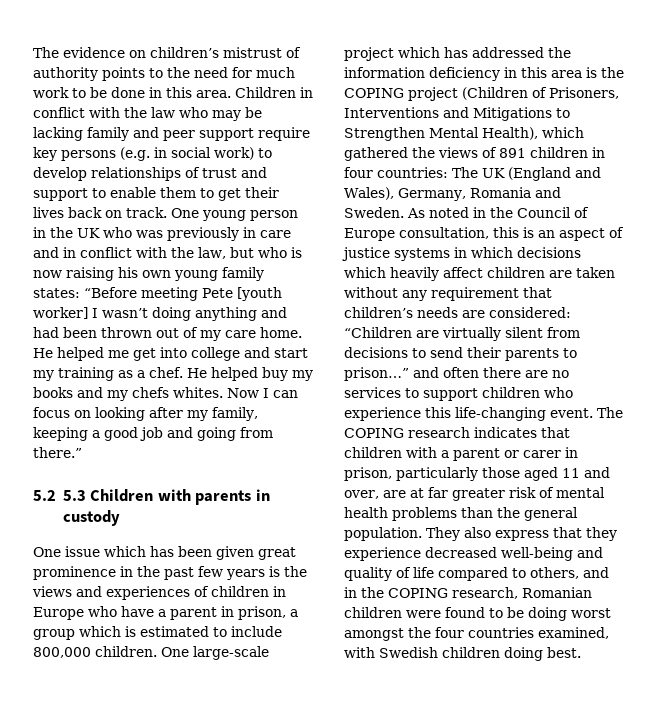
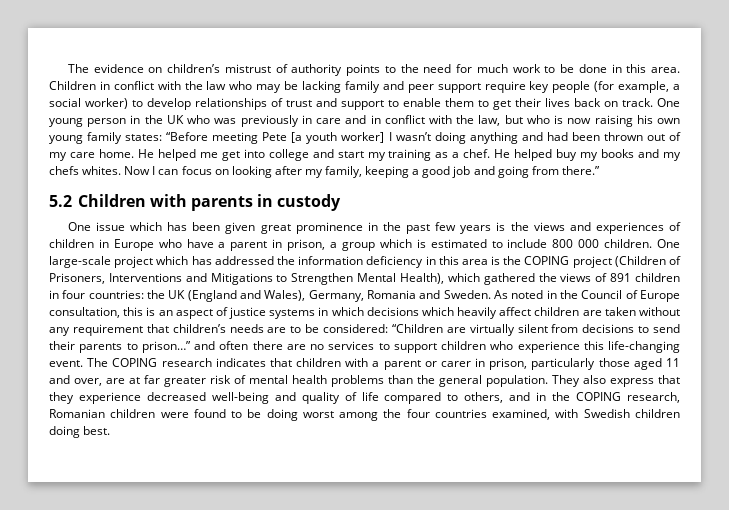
- Children in conflict with the law who may be lacking family and peer support require key persons (e.g. in social work) to develop relationships of trust and support to enable them to get their lives back on track.
+ Children in conflict with the law who may be lacking family and peer support require key people (for example, a social worker) to develop relationships of trust and support to enable them to get their lives back on track.
- One young person in the UK who was previously in care and in conflict with the law, but who is now raising his own young family states: “Before meeting Pete [youth worker] I wasn’t doing anything and had been thrown out of my care home.
+ One young person in the UK who was previously in care and in conflict with the law, but who is now raising his own young family states: “Before meeting Pete [a youth worker] I wasn’t doing anything and had been thrown out of my care home.
- 5.2 5.3 Children with parents in custody
+ 5.2 Children with parents in custody
- One issue which has been given great prominence in the past few years is the views and experiences of children in Europe who have a parent in prison, a group which is estimated to include 800,000 children.
+ One issue which has been given great prominence in the past few years is the views and experiences of children in Europe who have a parent in prison, a group which is estimated to include 800 000 children.
- One large-scale project which has addressed the information deficiency in this area is the COPING project (Children of Prisoners, Interventions and Mitigations to Strengthen Mental Health), which gathered the views of 891 children in four countries: The UK (England and Wales), Germany, Romania and Sweden.
+ One large-scale project which has addressed the information deficiency in this area is the COPING project (Children of Prisoners, Interventions and Mitigations to Strengthen Mental Health), which gathered the views of 891 children in four countries: the UK (England and Wales), Germany, Romania and Sweden.
- As noted in the Council of Europe consultation, this is an aspect of justice systems in which decisions which heavily affect children are taken without any requirement that children’s needs are considered: “Children are virtually silent from decisions to send their parents to prison…” and often there are no services to support children who experience this life-changing event.
+ As noted in the Council of Europe consultation, this is an aspect of justice systems in which decisions which heavily affect children are taken without any requirement that children’s needs are to be considered: “Children are virtually silent from decisions to send their parents to prison…” and often there are no services to support children who experience this life-changing event.
- They also express that they experience decreased well-being and quality of life compared to others, and in the COPING research, Romanian children were found to be doing worst amongst the four countries examined, with Swedish children doing best.
+ They also express that they experience decreased well-being and quality of life compared to others, and in the COPING research, Romanian children were found to be doing worst among the four countries examined, with Swedish children doing best.

